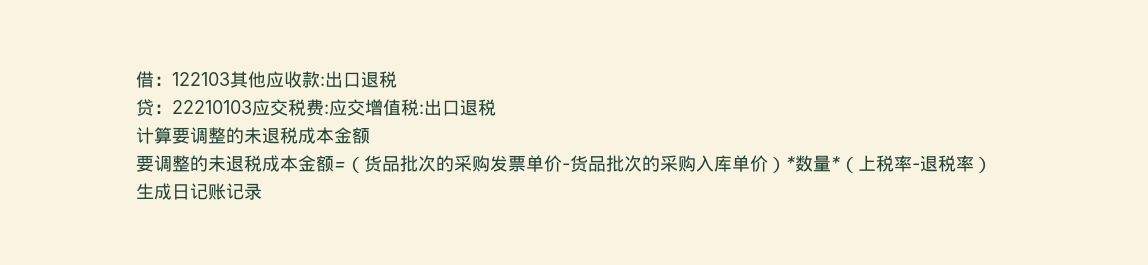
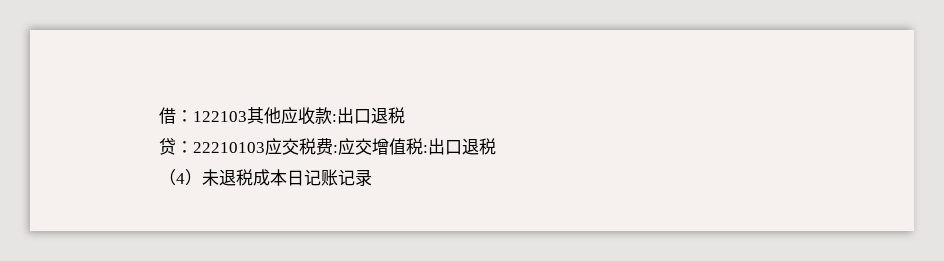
- 计算要调整的未退税成本金额
- 要调整的未退税成本金额=（货品批次的采购发票单价-货品批次的采购入库单价）*数量*（上税率-退税率）
- 生成日记账记录
+ （4）未退税成本日记账记录

